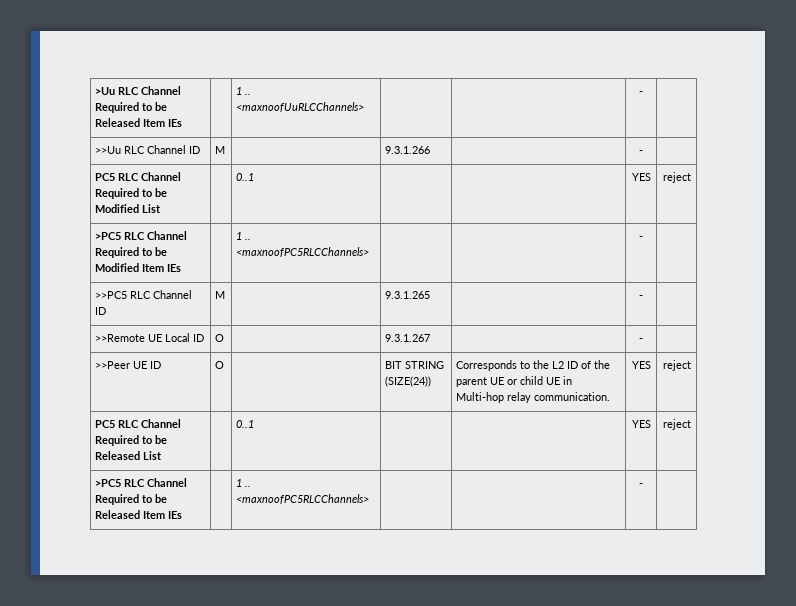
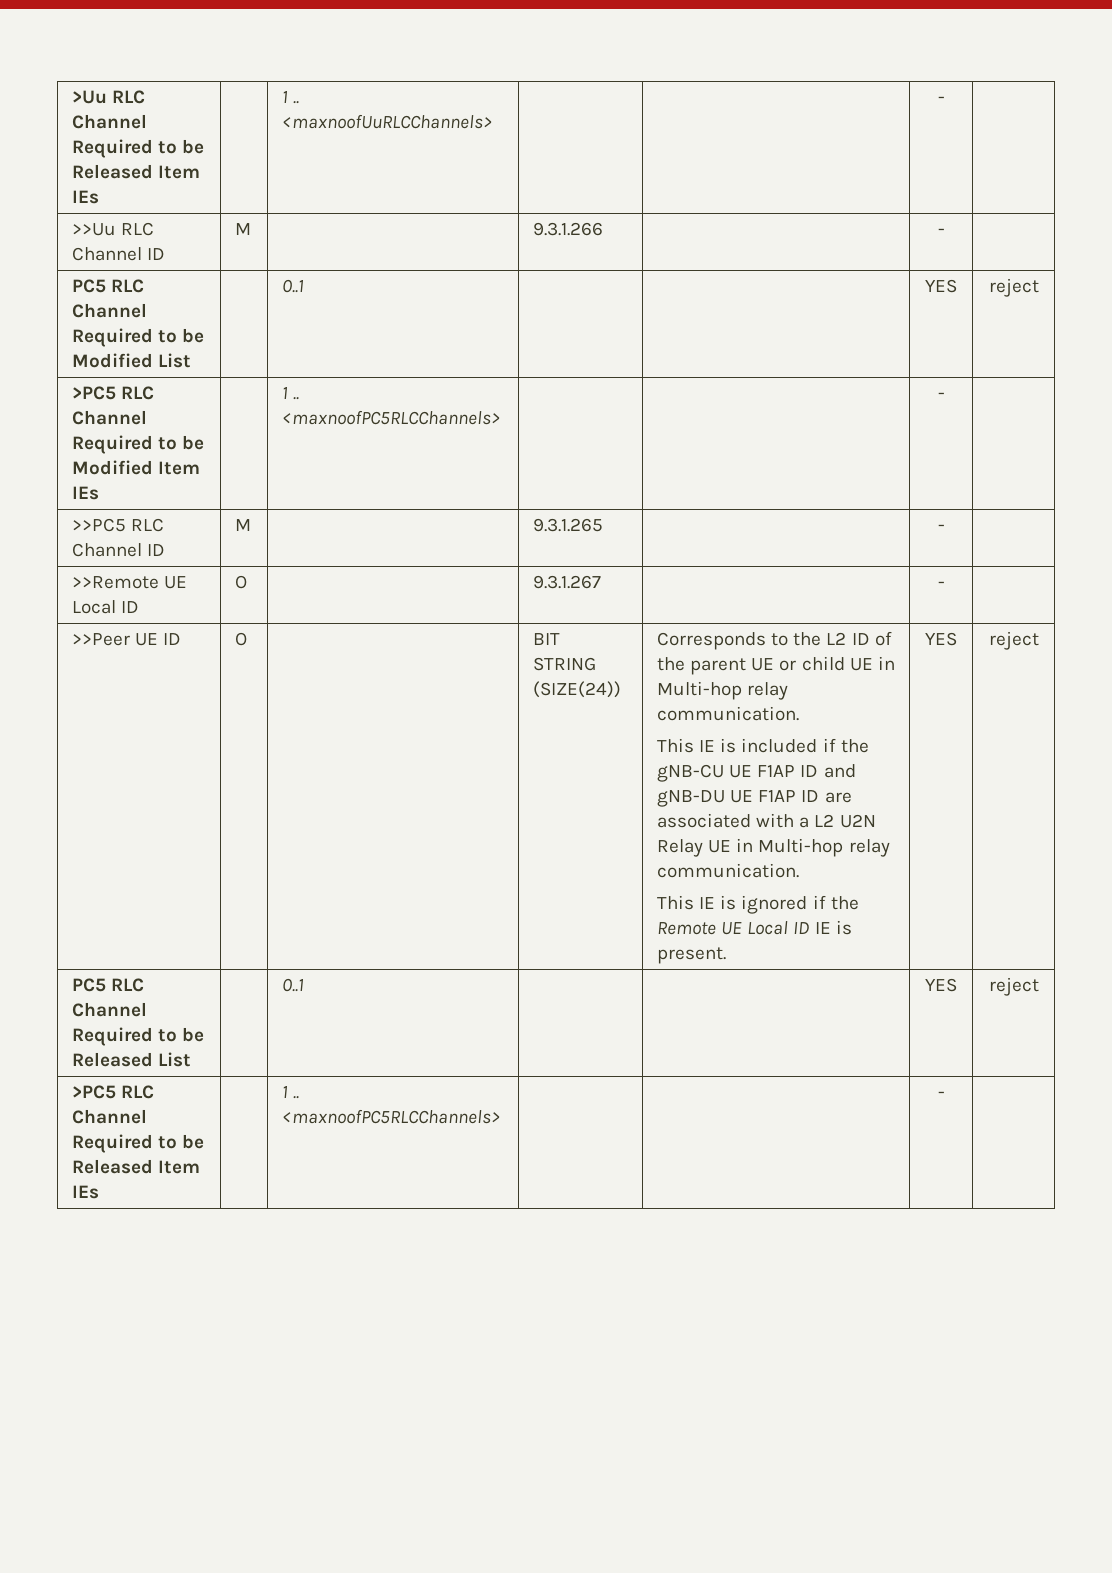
+ This IE is included if the gNB-CU UE F1AP ID and gNB-DU UE F1AP ID are associated with a L2 U2N Relay UE in Multi-hop relay communication.
+ This IE is ignored if the Remote UE Local ID IE is present.

